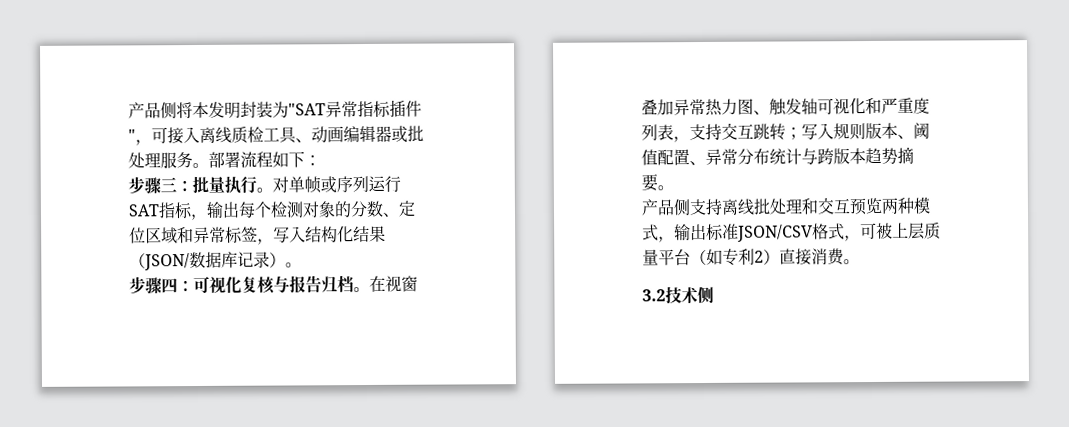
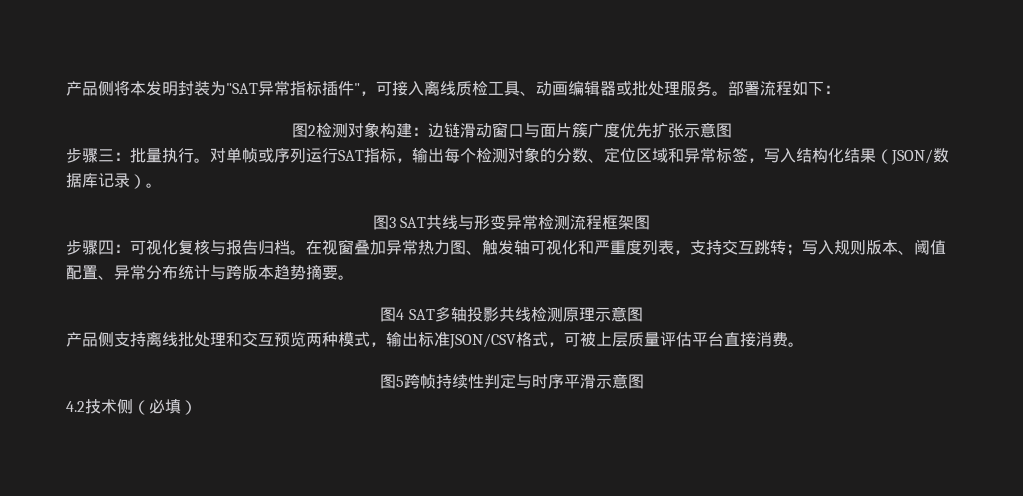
+ 图2检测对象构建：边链滑动窗口与面片簇广度优先扩张示意图
+ 图3 SAT共线与形变异常检测流程框架图
+ 图4 SAT多轴投影共线检测原理示意图
- 产品侧支持离线批处理和交互预览两种模式，输出标准JSON/CSV格式，可被上层质量平台（如专利2）直接消费。
- 3.2技术侧
+ 产品侧支持离线批处理和交互预览两种模式，输出标准JSON/CSV格式，可被上层质量评估平台直接消费。
+ 图5跨帧持续性判定与时序平滑示意图
+ 4.2技术侧（必填）

